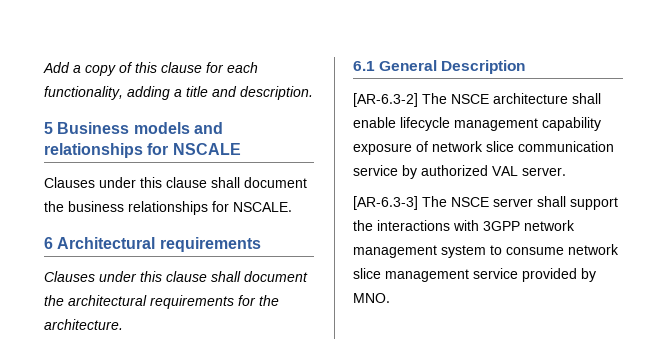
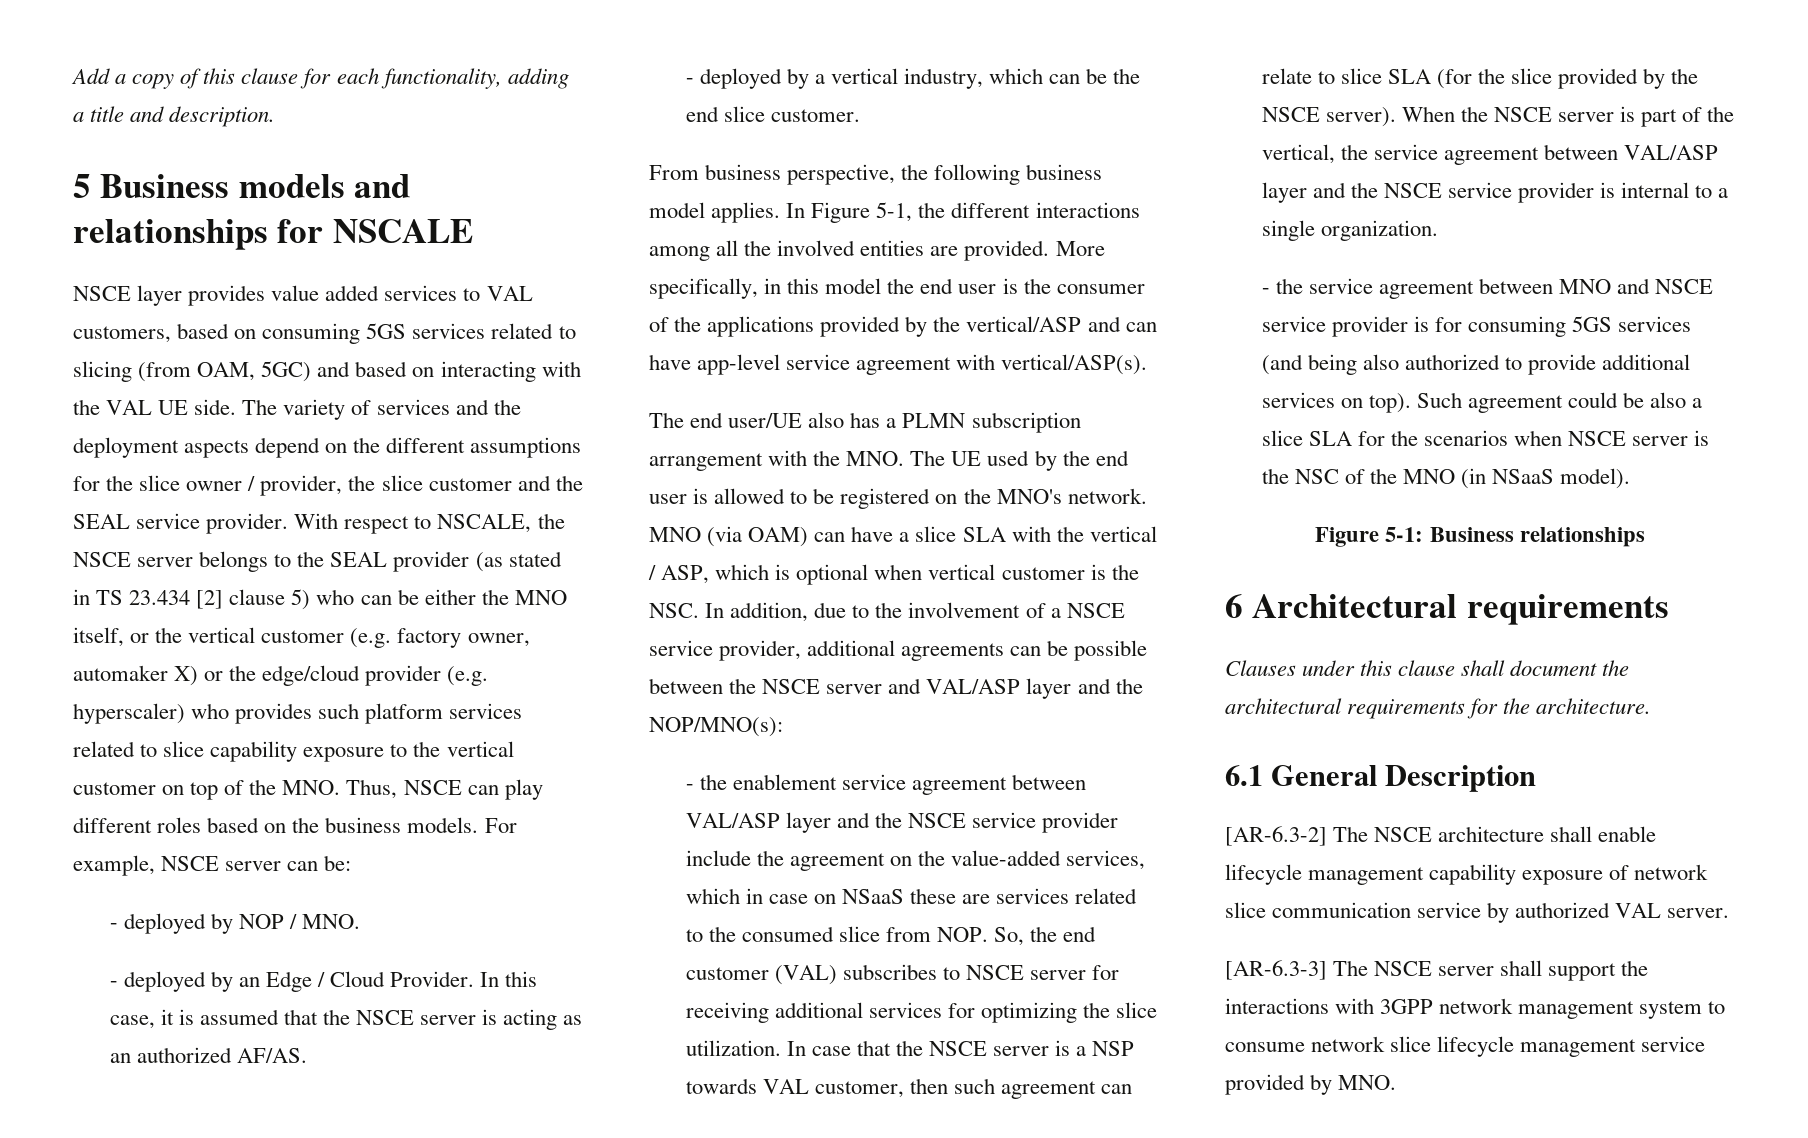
- Clauses under this clause shall document the business relationships for NSCALE.
+ NSCE layer provides value added services to VAL customers, based on consuming 5GS services related to slicing (from OAM, 5GC) and based on interacting with the VAL UE side. The variety of services and the deployment aspects depend on the different assumptions for the slice owner / provider, the slice customer and the SEAL service provider. With respect to NSCALE, the NSCE server belongs to the SEAL provider (as stated in TS 23.434 [2] clause 5) who can be either the MNO itself, or the vertical customer (e.g. factory owner, automaker X) or the edge/cloud provider (e.g. hyperscaler) who provides such platform services related to slice capability exposure to the vertical customer on top of the MNO. Thus, NSCE can play different roles based on the business models. For example, NSCE server can be:
+ - deployed by NOP / MNO.
+ - deployed by an Edge / Cloud Provider. In this case, it is assumed that the NSCE server is acting as an authorized AF/AS.
+ - deployed by a vertical industry, which can be the end slice customer.
+ From business perspective, the following business model applies. In Figure 5-1, the different interactions among all the involved entities are provided. More specifically, in this model the end user is the consumer of the applications provided by the vertical/ASP and can have app-level service agreement with vertical/ASP(s).
+ The end user/UE also has a PLMN subscription arrangement with the MNO. The UE used by the end user is allowed to be registered on the MNO's network. MNO (via OAM) can have a slice SLA with the vertical / ASP, which is optional when vertical customer is the NSC. In addition, due to the involvement of a NSCE service provider, additional agreements can be possible between the NSCE server and VAL/ASP layer and the NOP/MNO(s):
+ - the enablement service agreement between VAL/ASP layer and the NSCE service provider include the agreement on the value-added services, which in case on NSaaS these are services related to the consumed slice from NOP. So, the end customer (VAL) subscribes to NSCE server for receiving additional services for optimizing the slice utilization. In case that the NSCE server is a NSP towards VAL customer, then such agreement can relate to slice SLA (for the slice provided by the NSCE server). When the NSCE server is part of the vertical, the service agreement between VAL/ASP layer and the NSCE service provider is internal to a single organization.
+ - the service agreement between MNO and NSCE service provider is for consuming 5GS services (and being also authorized to provide additional services on top). Such agreement could be also a slice SLA for the scenarios when NSCE server is the NSC of the MNO (in NSaaS model).
+ Figure 5-1: Business relationships
- [AR-6.3-3] The NSCE server shall support the interactions with 3GPP network management system to consume network slice management service provided by MNO.
+ [AR-6.3-3] The NSCE server shall support the interactions with 3GPP network management system to consume network slice lifecycle management service provided by MNO.

